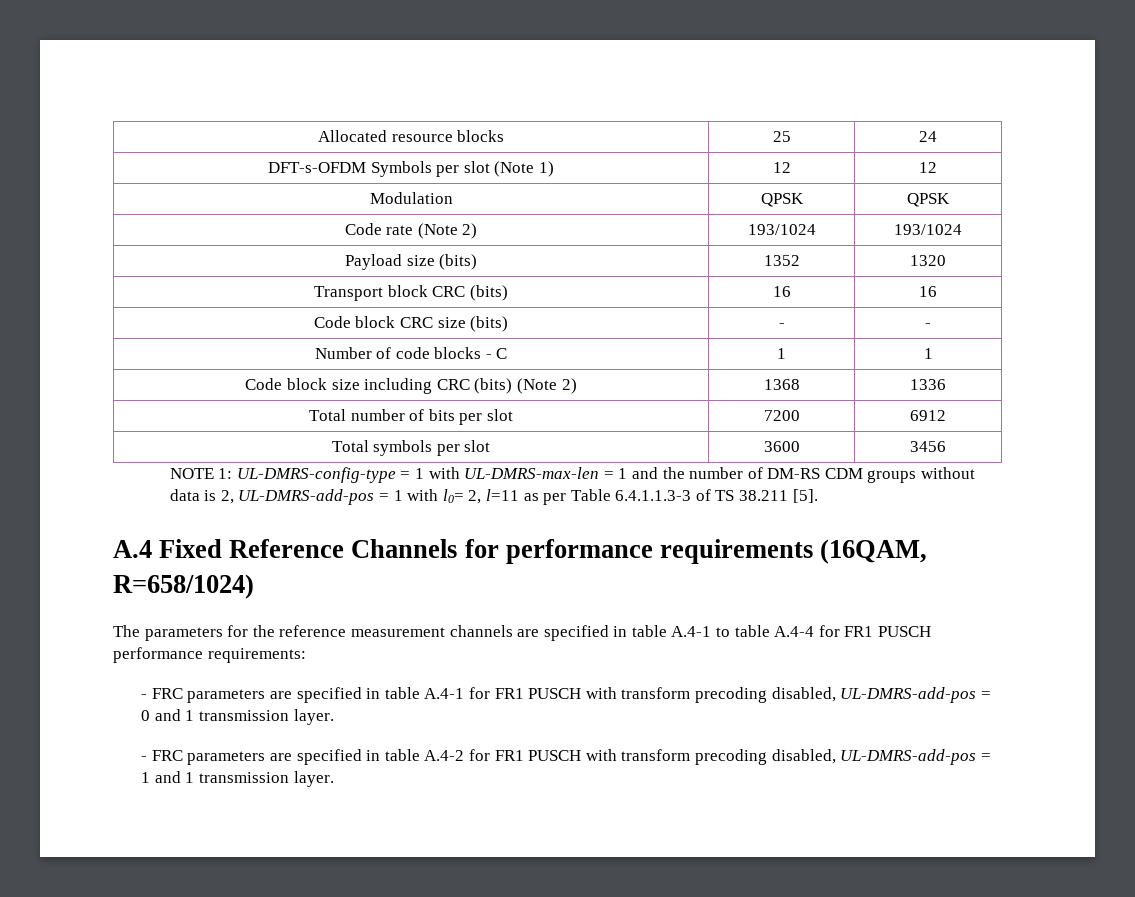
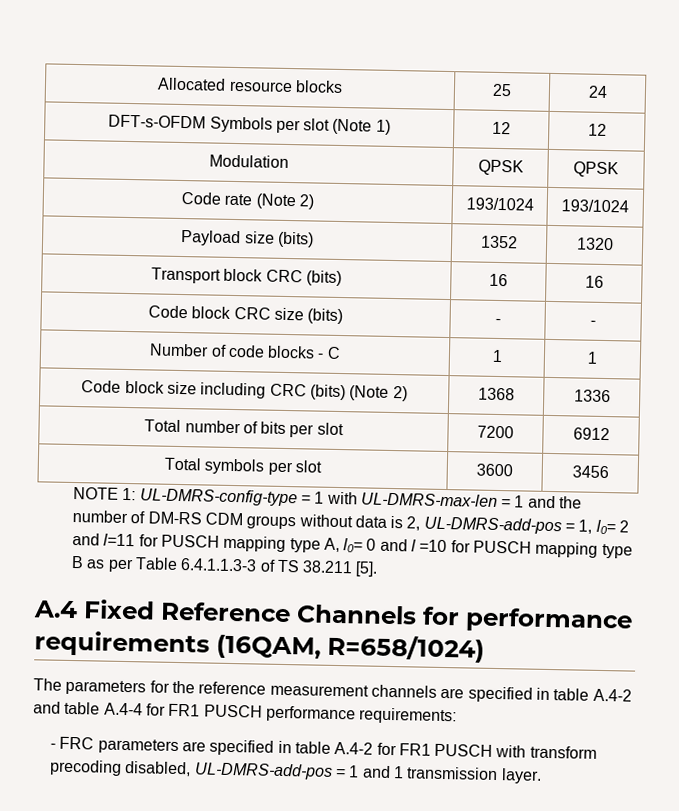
- NOTE 1: UL-DMRS-config-type = 1 with UL-DMRS-max-len = 1 and the number of DM-RS CDM groups without data is 2, UL-DMRS-add-pos = 1 with l0= 2, l=11 as per Table 6.4.1.1.3-3 of TS 38.211 [5].
+ NOTE 1: UL-DMRS-config-type = 1 with UL-DMRS-max-len = 1 and the number of DM-RS CDM groups without data is 2, UL-DMRS-add-pos = 1, l0= 2 and l=11 for PUSCH mapping type A, l0= 0 and l =10 for PUSCH mapping type B as per Table 6.4.1.1.3-3 of TS 38.211 [5].
- The parameters for the reference measurement channels are specified in table A.4-1 to table A.4-4 for FR1 PUSCH performance requirements:
+ The parameters for the reference measurement channels are specified in table A.4-2 and table A.4-4 for FR1 PUSCH performance requirements:
- - FRC parameters are specified in table A.4-1 for FR1 PUSCH with transform precoding disabled, UL-DMRS-add-pos = 0 and 1 transmission layer.

